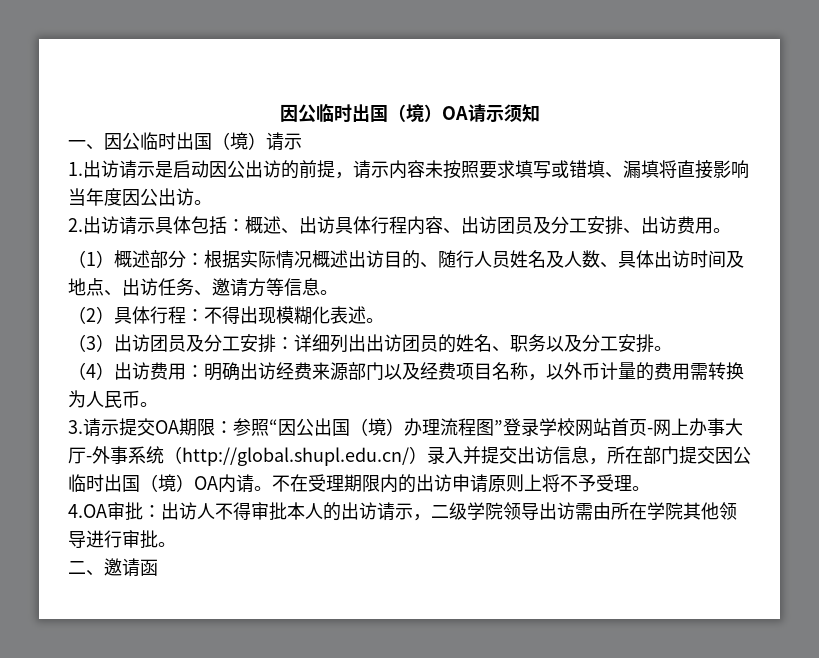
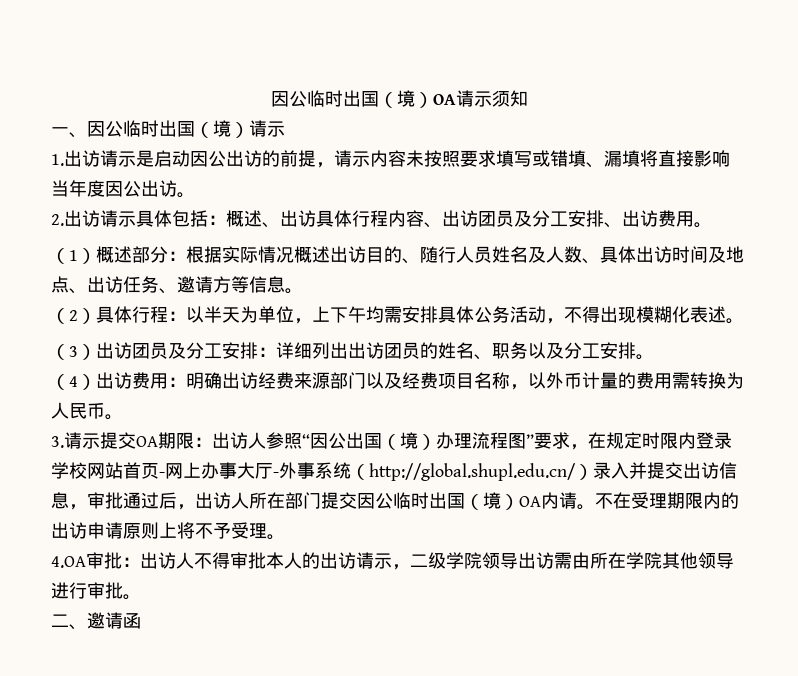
- （2）具体行程：不得出现模糊化表述。
+ （2）具体行程：以半天为单位，上下午均需安排具体公务活动，不得出现模糊化表述。
- 3.请示提交OA期限：参照“因公出国（境）办理流程图”登录学校网站首页-网上办事大厅-外事系统（http://global.shupl.edu.cn/）录入并提交出访信息，所在部门提交因公临时出国（境）OA内请。
+ 3.请示提交OA期限：出访人参照“因公出国（境）办理流程图”要求，在规定时限内登录学校网站首页-网上办事大厅-外事系统（http://global.shupl.edu.cn/）录入并提交出访信息，审批通过后，出访人所在部门提交因公临时出国（境）OA内请。

